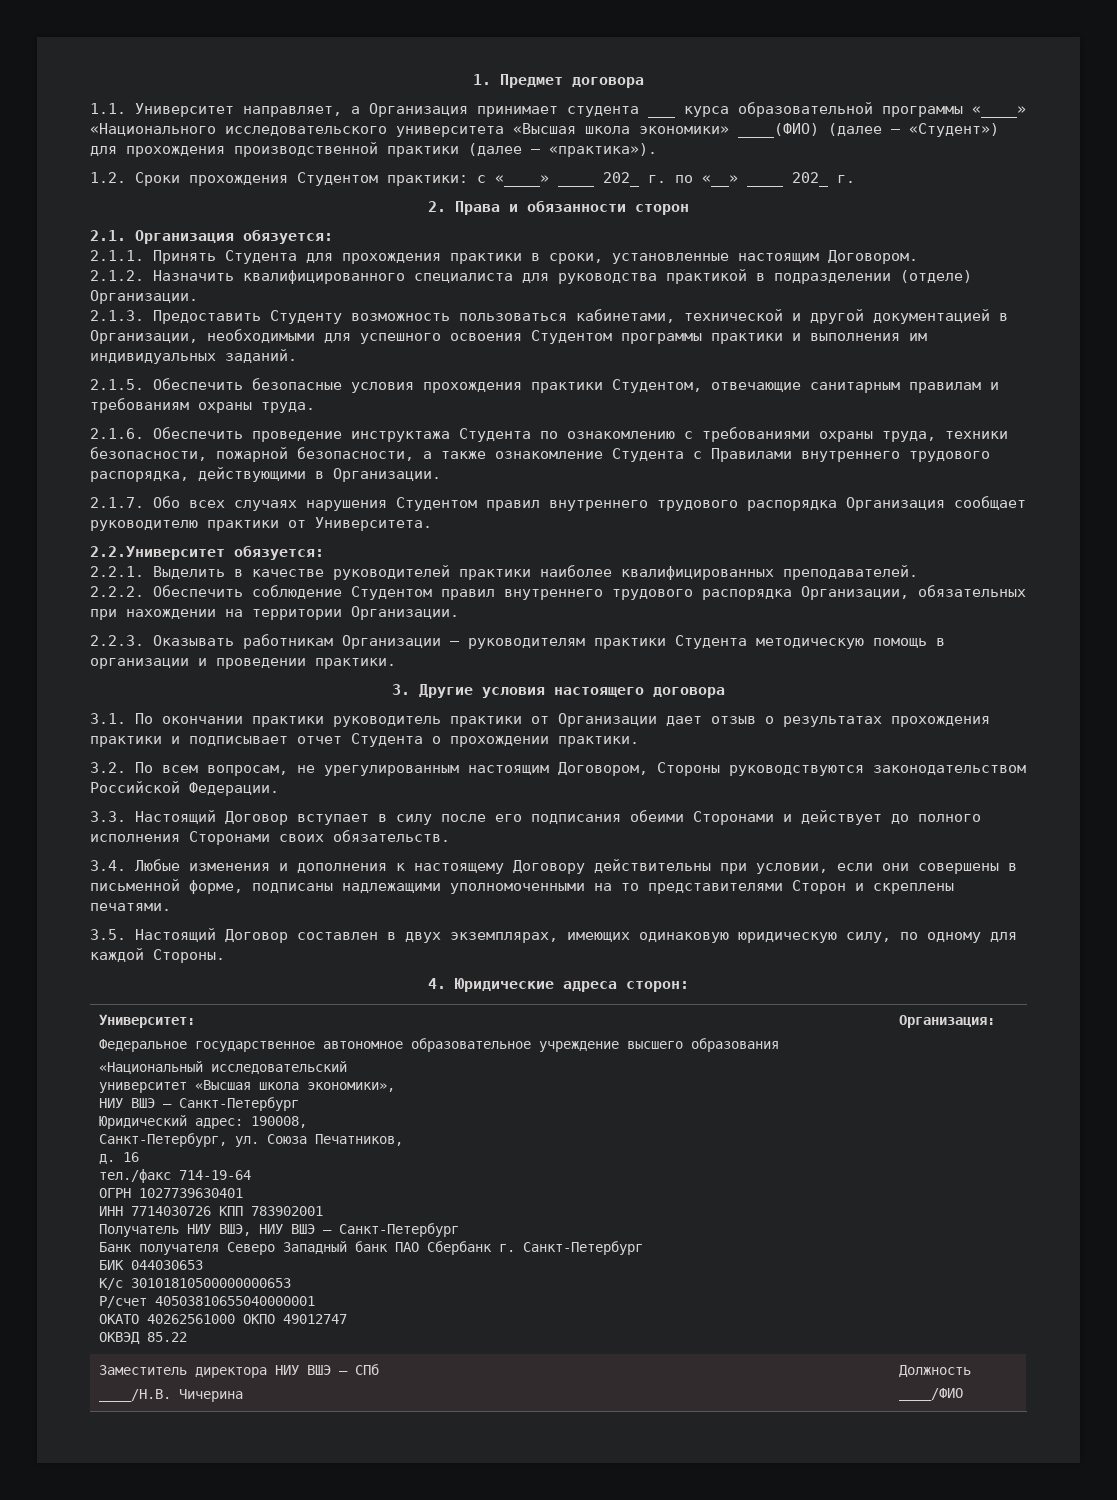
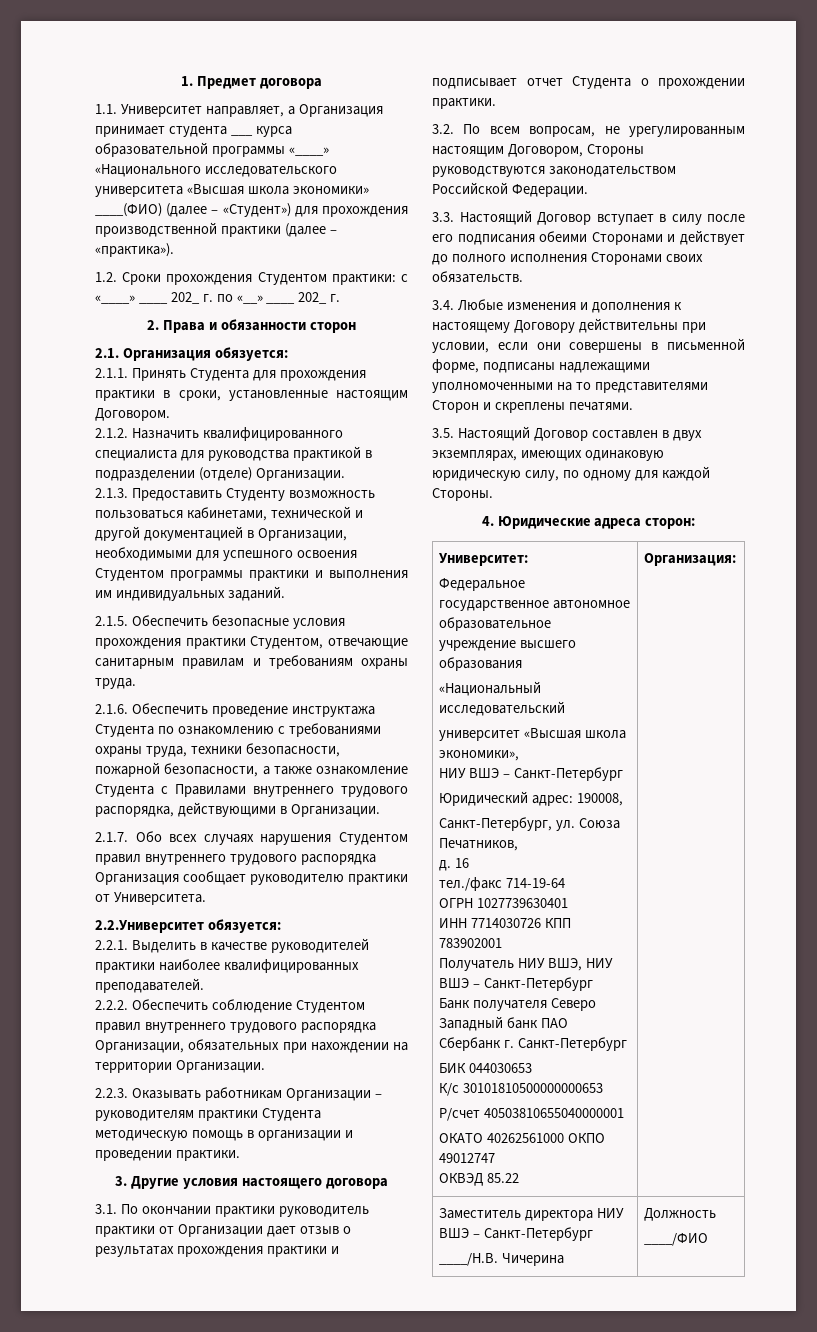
- Заместитель директора НИУ ВШЭ – СПб
+ Заместитель директора НИУ ВШЭ – Санкт-Петербург

